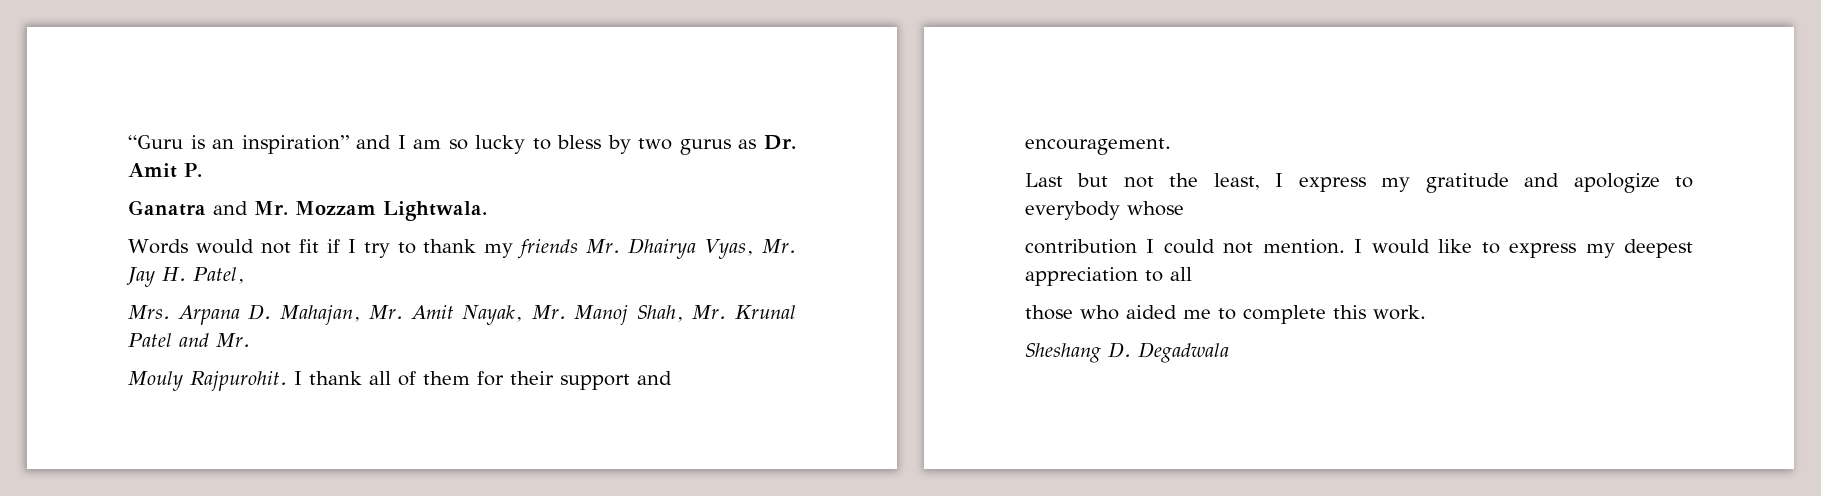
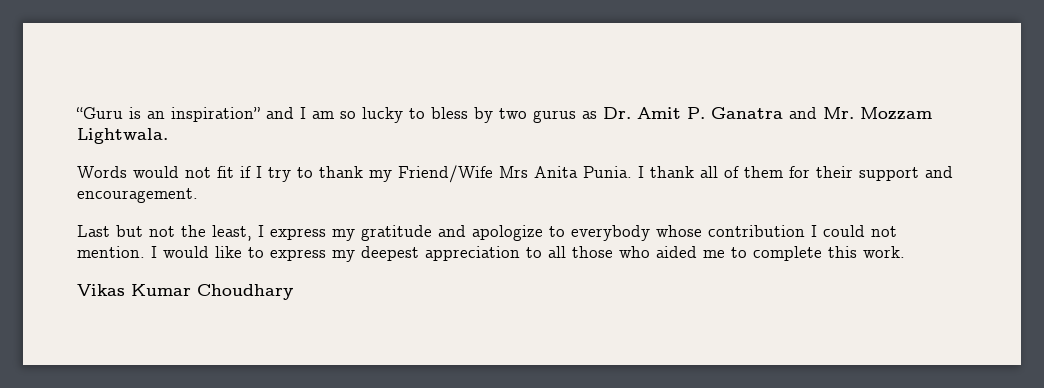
- “Guru is an inspiration” and I am so lucky to bless by two gurus as Dr. Amit P.
- Ganatra and Mr. Mozzam Lightwala.
+ “Guru is an inspiration” and I am so lucky to bless by two gurus as Dr. Amit P. Ganatra and Mr. Mozzam Lightwala.
- Words would not fit if I try to thank my friends Mr. Dhairya Vyas, Mr. Jay H. Patel,
- Mrs. Arpana D. Mahajan, Mr. Amit Nayak, Mr. Manoj Shah, Mr. Krunal Patel and Mr.
- Mouly Rajpurohit.
+ Words would not fit if I try to thank my Friend/Wife Mrs Anita Punia.
- Last but not the least, I express my gratitude and apologize to everybody whose
- contribution I could not mention.
+ Last but not the least, I express my gratitude and apologize to everybody whose contribution I could not mention.
- I would like to express my deepest appreciation to all
- those who aided me to complete this work.
+ I would like to express my deepest appreciation to all those who aided me to complete this work.
- Sheshang D. Degadwala
+ Vikas Kumar Choudhary

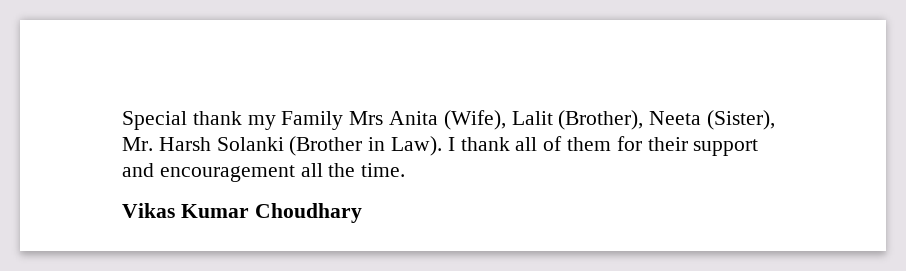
- “Guru is an inspiration” and I am so lucky to bless by two gurus as Dr. Amit P. Ganatra and Mr. Mozzam Lightwala.
- Words would not fit if I try to thank my Friend/Wife Mrs Anita Punia.
+ Special thank my Family Mrs Anita (Wife), Lalit (Brother), Neeta (Sister), Mr. Harsh Solanki (Brother in Law).
- I thank all of them for their support and encouragement.
- Last but not the least, I express my gratitude and apologize to everybody whose contribution I could not mention. I would like to express my deepest appreciation to all those who aided me to complete this work.
+ I thank all of them for their support and encouragement all the time.

